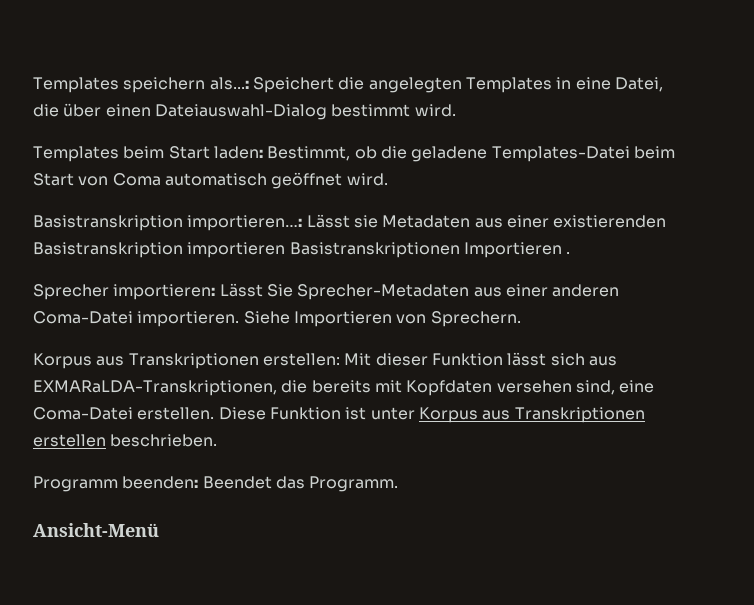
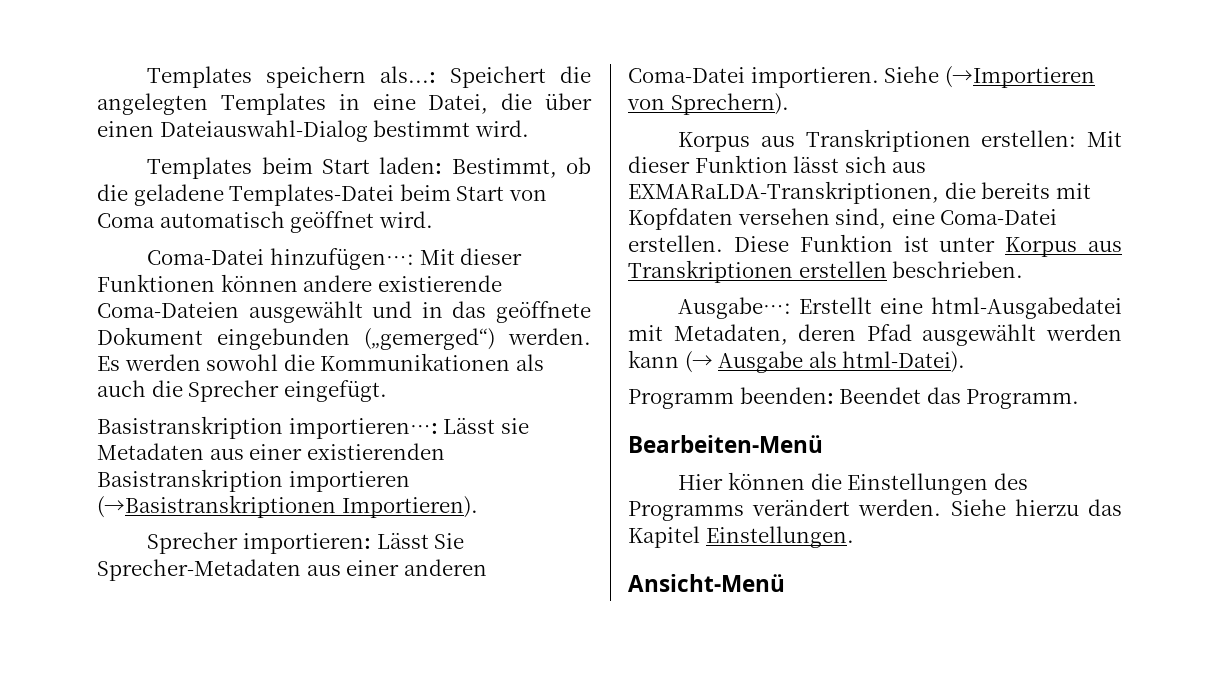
+ Coma-Datei hinzufügen…: Mit dieser Funktionen können andere existierende Coma-Dateien ausgewählt und in das geöffnete Dokument eingebunden („gemerged“) werden. Es werden sowohl die Kommunikationen als auch die Sprecher eingefügt.
- Basistranskription importieren…: Lässt sie Metadaten aus einer existierenden Basistranskription importieren Basistranskriptionen Importieren .
+ Basistranskription importieren…: Lässt sie Metadaten aus einer existierenden Basistranskription importieren (→Basistranskriptionen Importieren).
- Siehe Importieren von Sprechern.
+ Siehe (→Importieren von Sprechern).
+ Ausgabe…: Erstellt eine html-Ausgabedatei mit Metadaten, deren Pfad ausgewählt werden kann (→ Ausgabe als html-Datei).
+ Bearbeiten-Menü
+ Hier können die Einstellungen des Programms verändert werden. Siehe hierzu das Kapitel Einstellungen.

